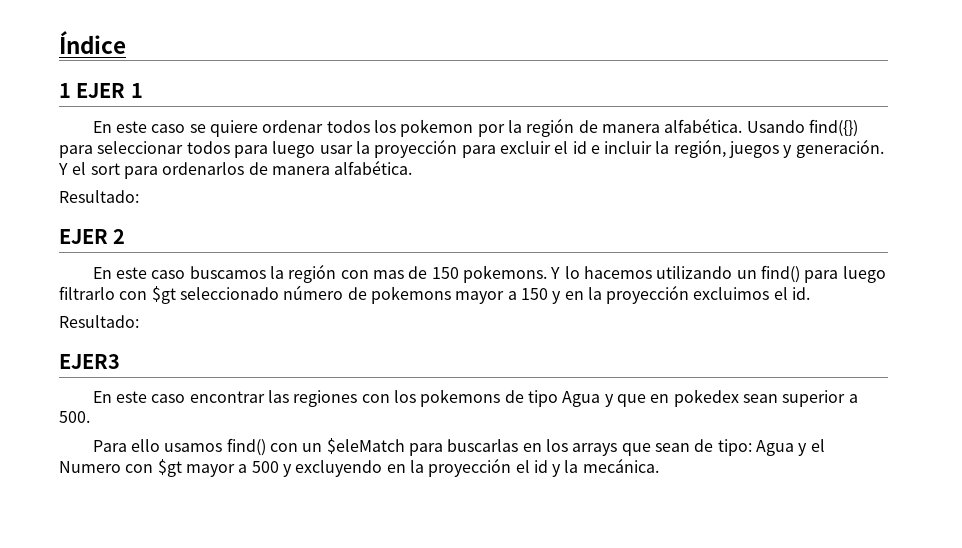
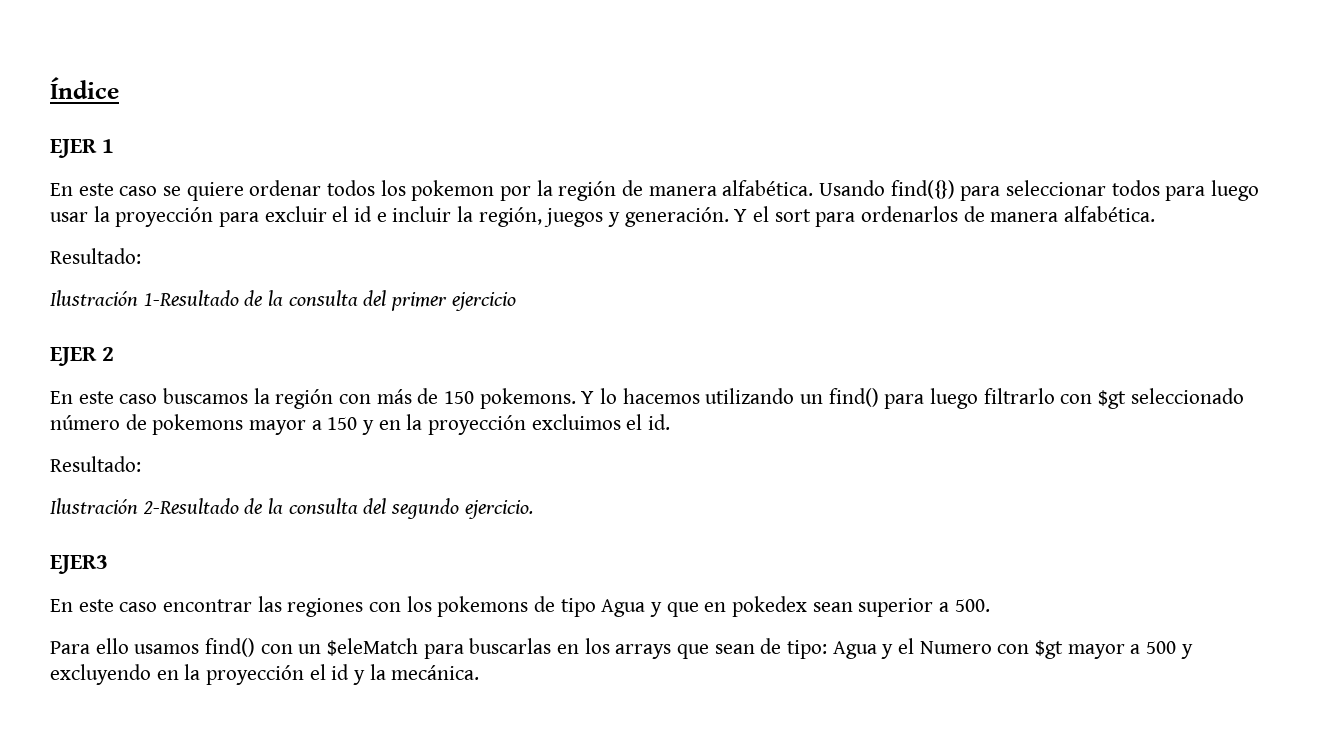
- 1 EJER 1
+ EJER 1
+ Ilustración 1-Resultado de la consulta del primer ejercicio
- En este caso buscamos la región con mas de 150 pokemons.
+ En este caso buscamos la región con más de 150 pokemons.
+ Ilustración 2-Resultado de la consulta del segundo ejercicio.

